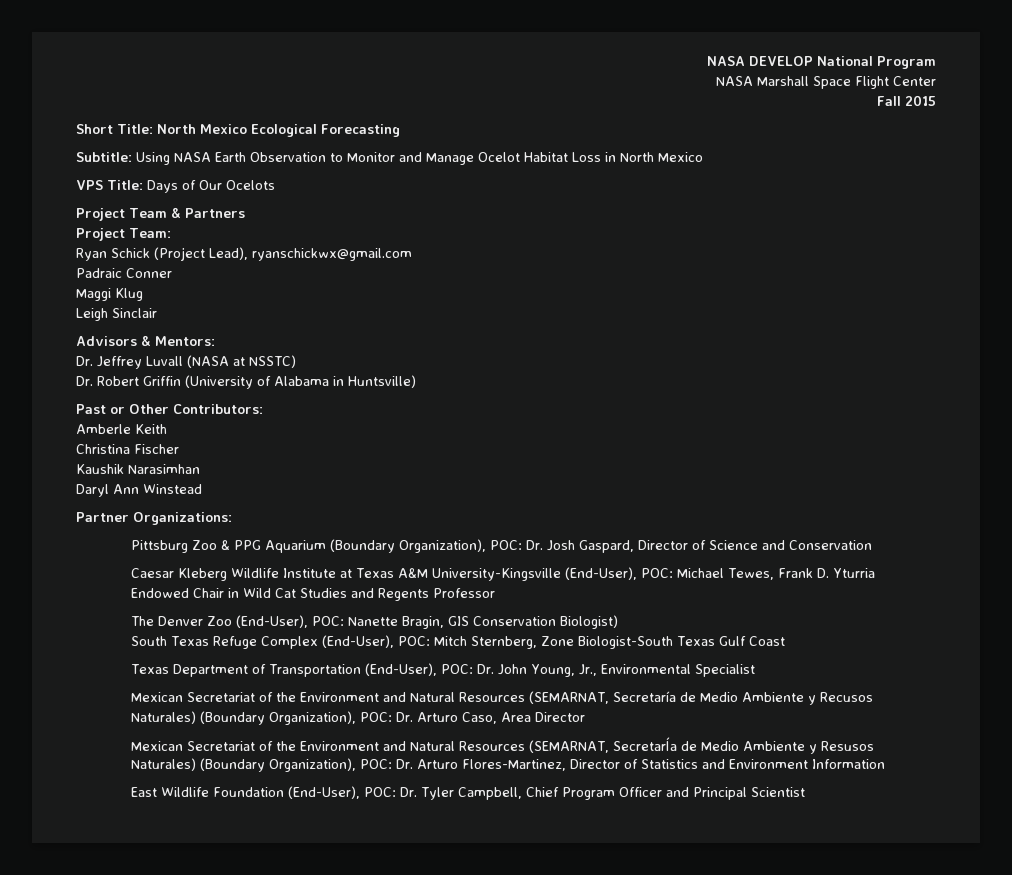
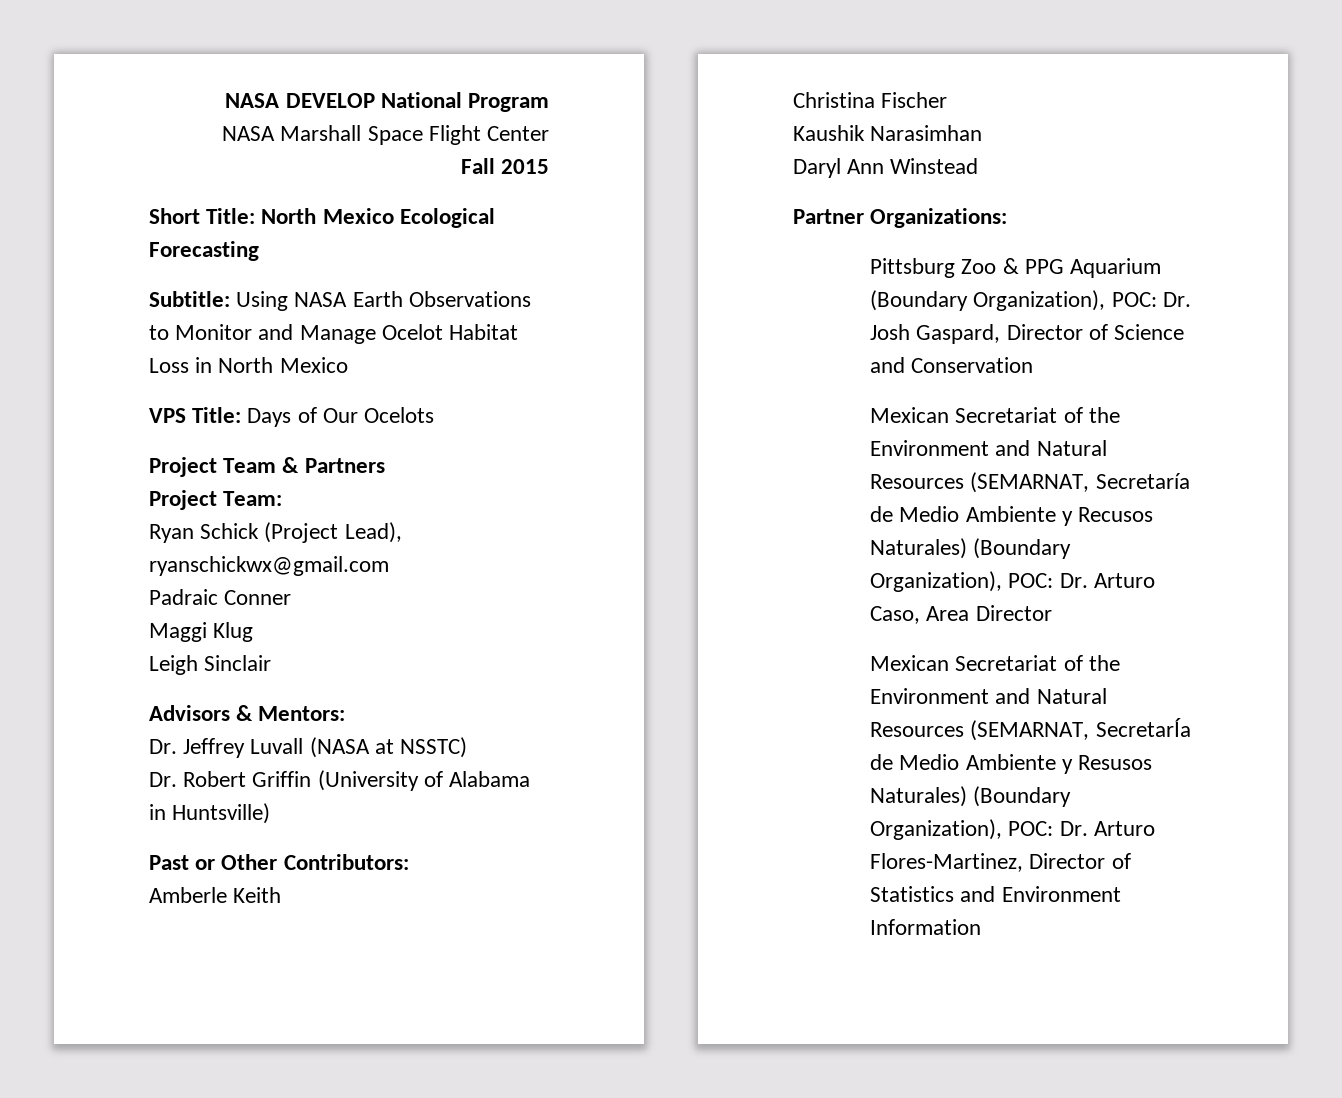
- Subtitle: Using NASA Earth Observation to Monitor and Manage Ocelot Habitat Loss in North Mexico
+ Subtitle: Using NASA Earth Observations to Monitor and Manage Ocelot Habitat Loss in North Mexico
- Caesar Kleberg Wildlife Institute at Texas A&M University-Kingsville (End-User), POC: Michael Tewes, Frank D. Yturria Endowed Chair in Wild Cat Studies and Regents Professor
- The Denver Zoo (End-User), POC: Nanette Bragin, GIS Conservation Biologist)
- South Texas Refuge Complex (End-User), POC: Mitch Sternberg, Zone Biologist-South Texas Gulf Coast
- Texas Department of Transportation (End-User), POC: Dr. John Young, Jr., Environmental Specialist
- East Wildlife Foundation (End-User), POC: Dr. Tyler Campbell, Chief Program Officer and Principal Scientist

